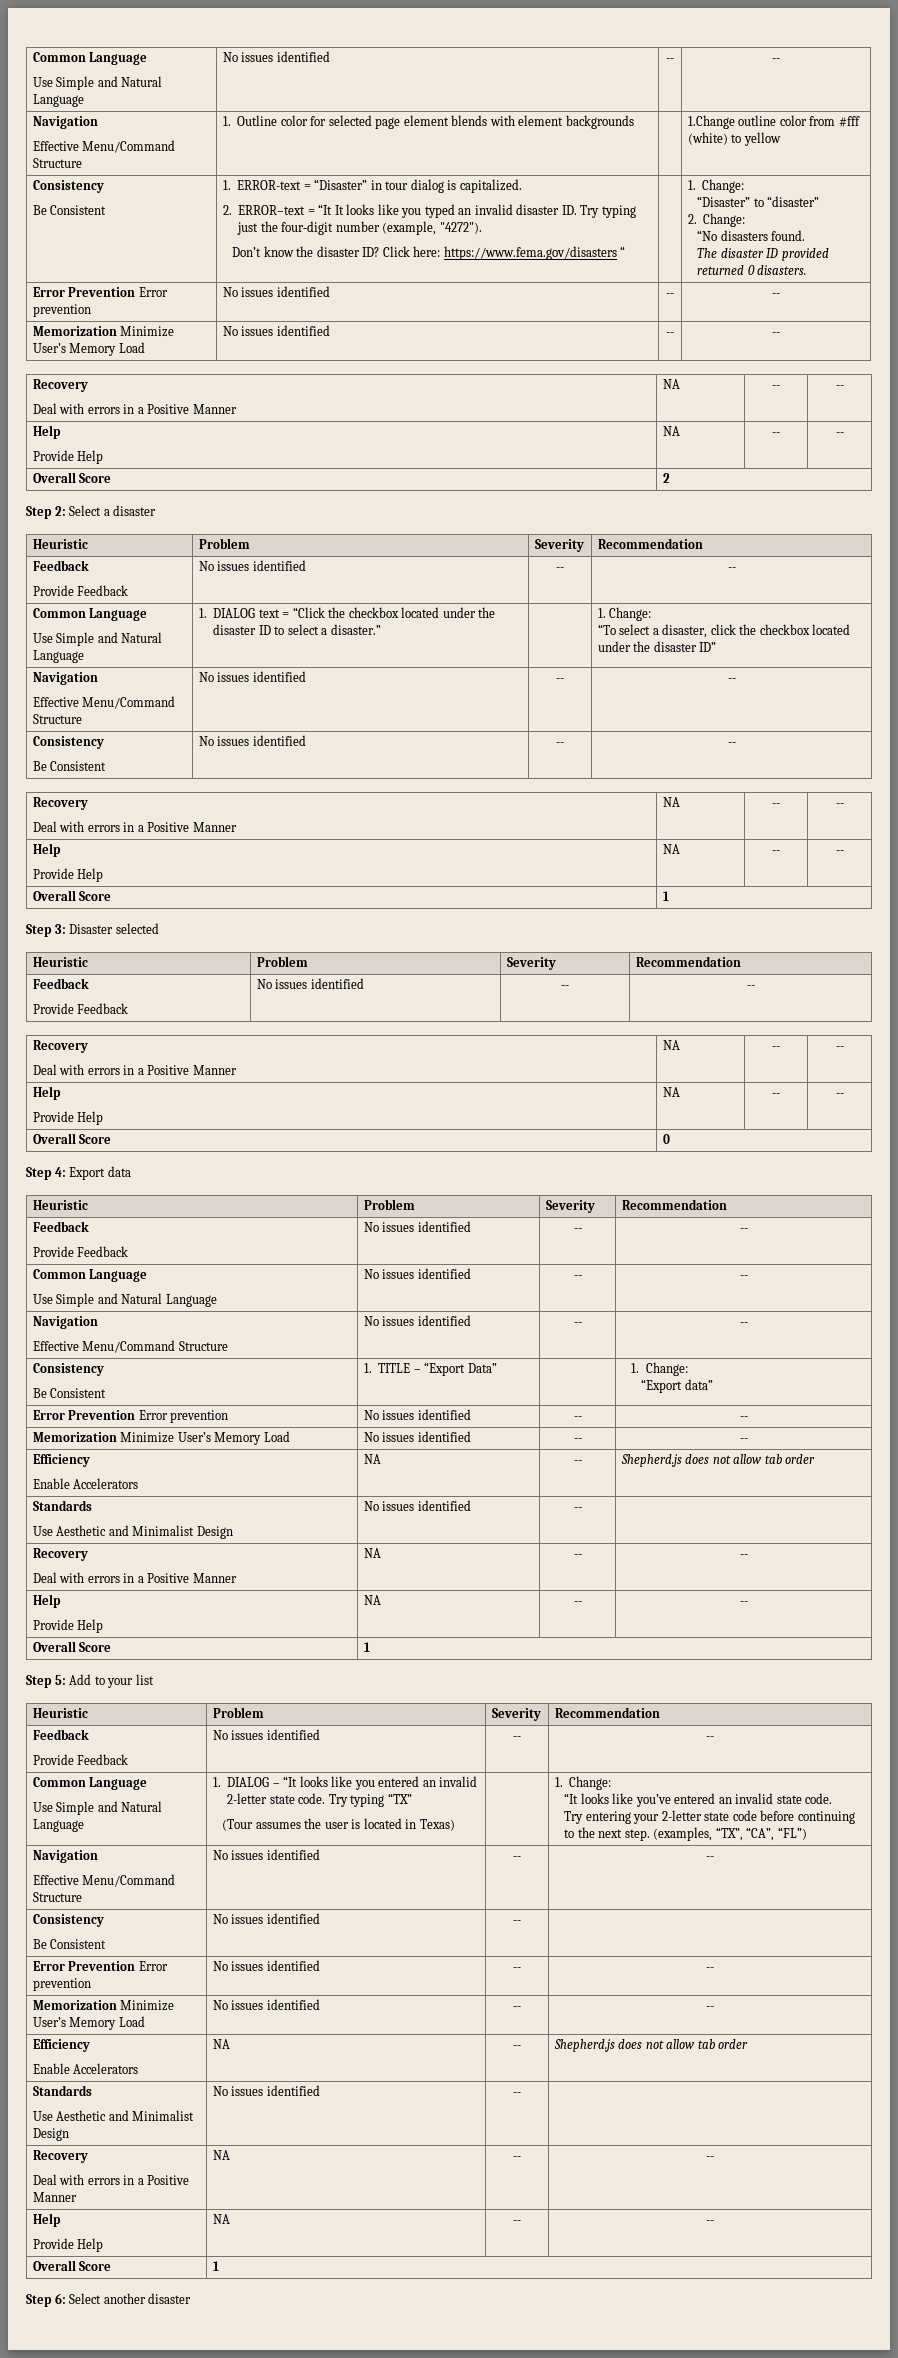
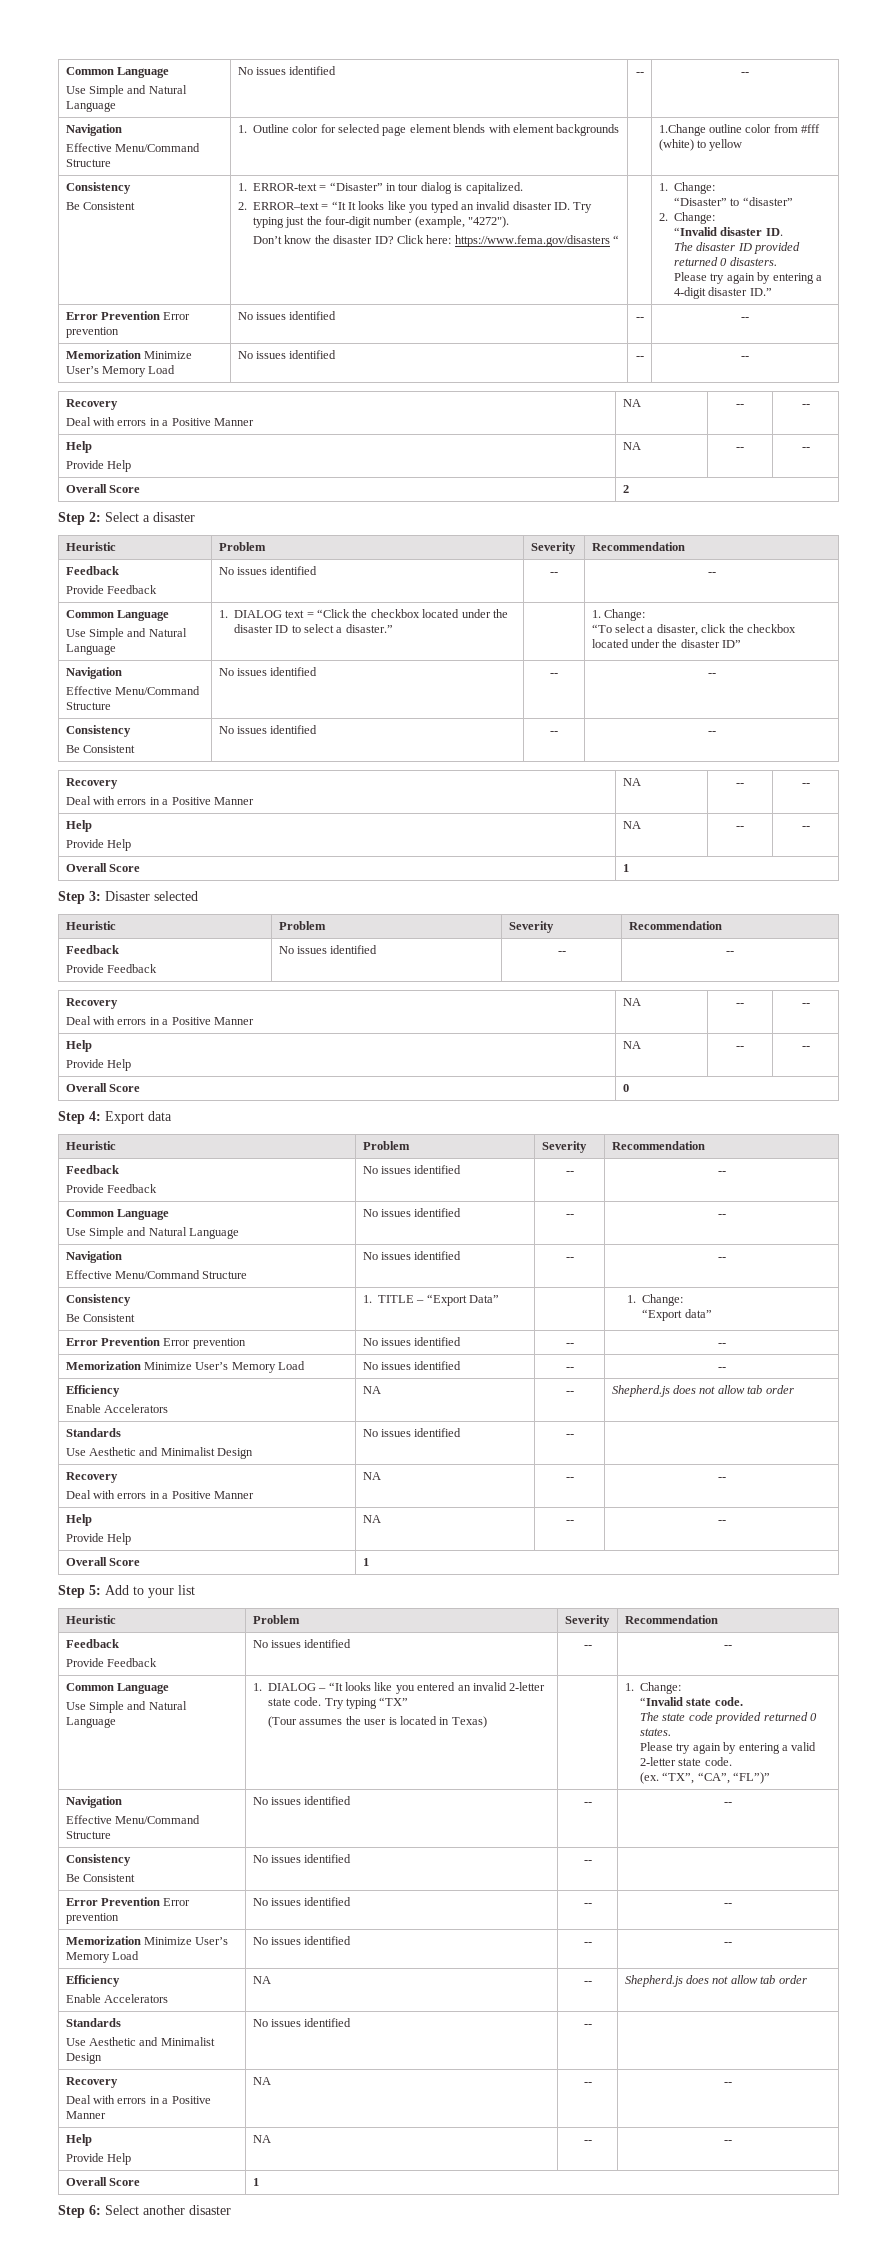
- “No disasters found.
+ “Invalid disaster ID.
+ Please try again by entering a 4-digit disaster ID.”
- “It looks like you’ve entered an invalid state code.
- Try entering your 2-letter state code before continuing to the next step. (examples, “TX”, “CA”, “FL”)
+ “Invalid state code.
+ The state code provided returned 0 states.
+ Please try again by entering a valid 2-letter state code.
+ (ex. “TX”, “CA”, “FL”)”

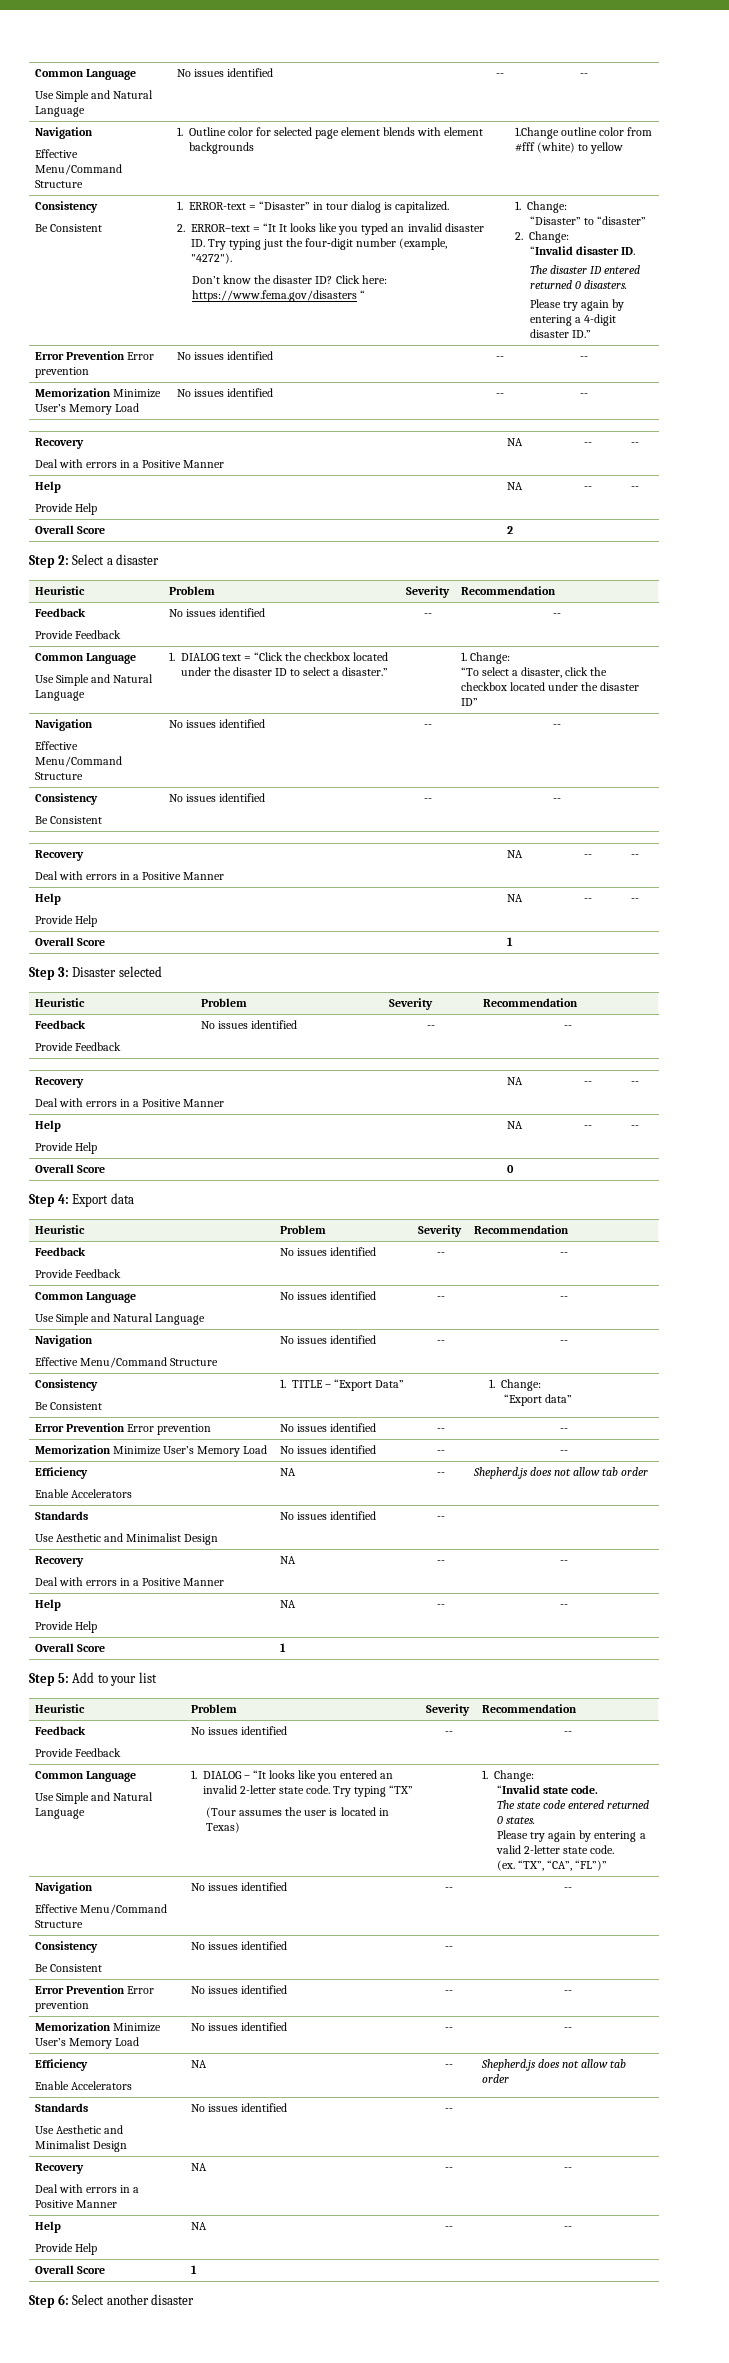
- The disaster ID provided returned 0 disasters.
+ The disaster ID entered returned 0 disasters.
- The state code provided returned 0 states.
+ The state code entered returned 0 states.

